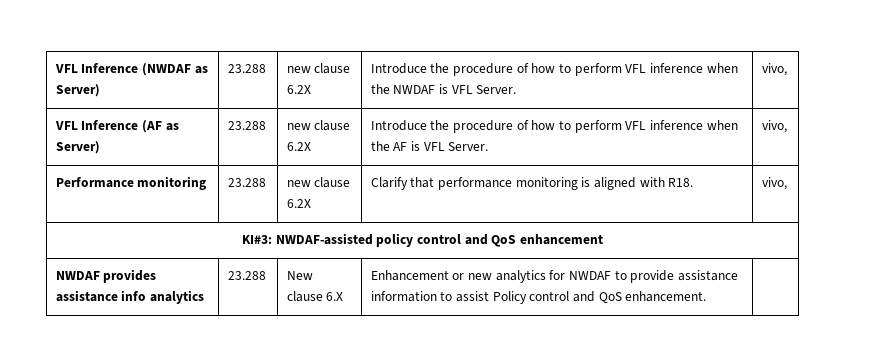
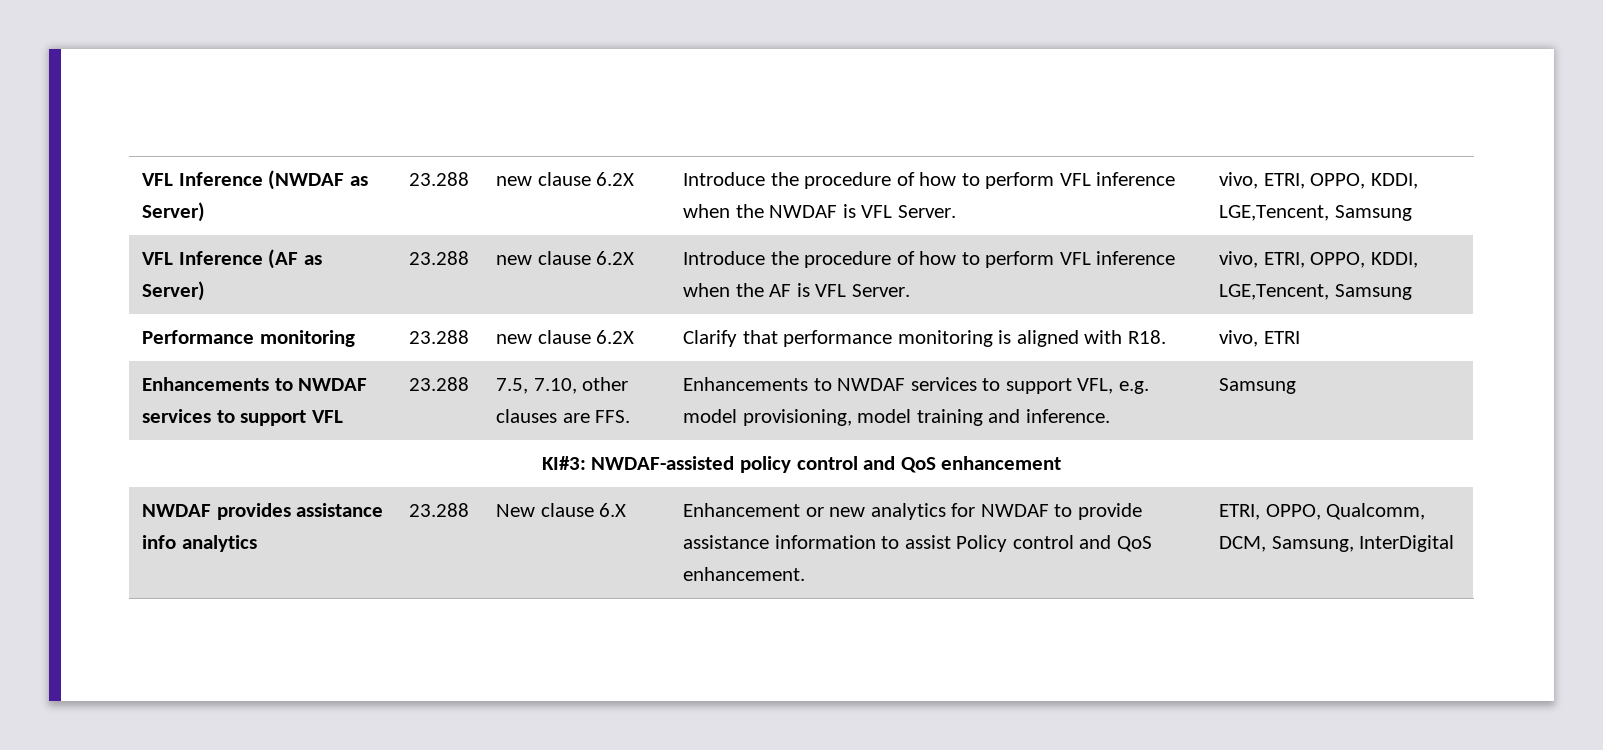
- VFL Inference (NWDAF as Server) | 23.288 | new clause 6.2X | Introduce the procedure of how to perform VFL inference when the NWDAF is VFL Server. | vivo,
+ VFL Inference (NWDAF as Server) | 23.288 | new clause 6.2X | Introduce the procedure of how to perform VFL inference when the NWDAF is VFL Server. | vivo, ETRI, OPPO, KDDI, LGE,Tencent, Samsung
- VFL Inference (AF as Server) | 23.288 | new clause 6.2X | Introduce the procedure of how to perform VFL inference when the AF is VFL Server. | vivo,
+ VFL Inference (AF as Server) | 23.288 | new clause 6.2X | Introduce the procedure of how to perform VFL inference when the AF is VFL Server. | vivo, ETRI, OPPO, KDDI, LGE,Tencent, Samsung
- Performance monitoring | 23.288 | new clause 6.2X | Clarify that performance monitoring is aligned with R18. | vivo,
+ Performance monitoring | 23.288 | new clause 6.2X | Clarify that performance monitoring is aligned with R18. | vivo, ETRI
+ Enhancements to NWDAF services to support VFL | 23.288 | 7.5, 7.10, other clauses are FFS. | Enhancements to NWDAF services to support VFL, e.g. model provisioning, model training and inference. | Samsung
- NWDAF provides assistance info analytics | 23.288 | New clause 6.X | Enhancement or new analytics for NWDAF to provide assistance information to assist Policy control and QoS enhancement. |
+ NWDAF provides assistance info analytics | 23.288 | New clause 6.X | Enhancement or new analytics for NWDAF to provide assistance information to assist Policy control and QoS enhancement. | ETRI, OPPO, Qualcomm, DCM, Samsung, InterDigital

